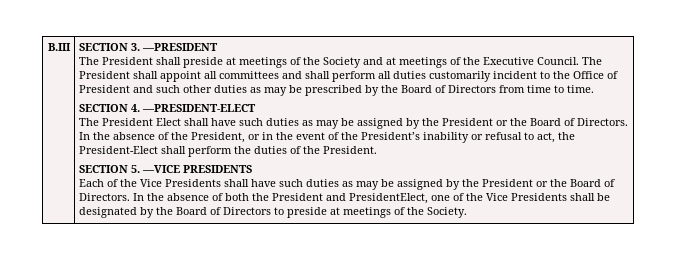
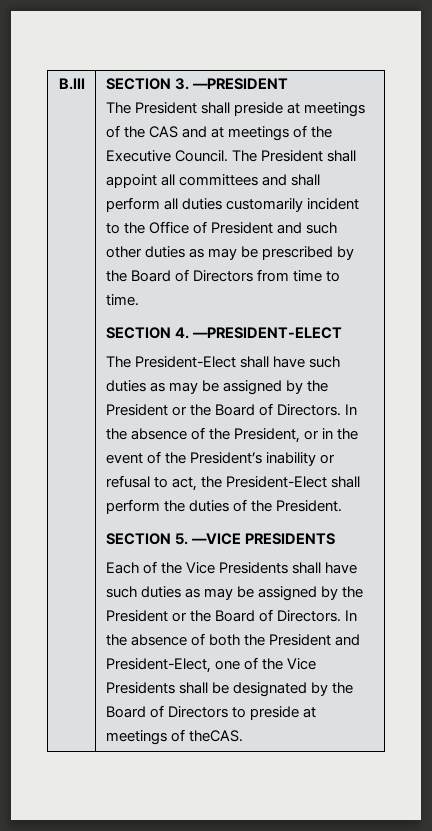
- The President shall preside at meetings of the Society and at meetings of the Executive Council.
+ The President shall preside at meetings of the CAS and at meetings of the Executive Council.
- The President Elect shall have such duties as may be assigned by the President or the Board of Directors.
+ The President-Elect shall have such duties as may be assigned by the President or the Board of Directors.
- In the absence of both the President and PresidentElect, one of the Vice Presidents shall be designated by the Board of Directors to preside at meetings of the Society.
+ In the absence of both the President and President-Elect, one of the Vice Presidents shall be designated by the Board of Directors to preside at meetings of theCAS.

